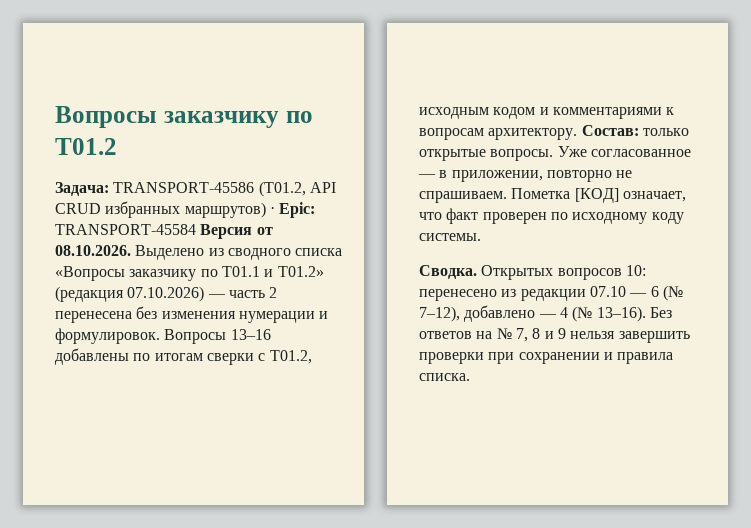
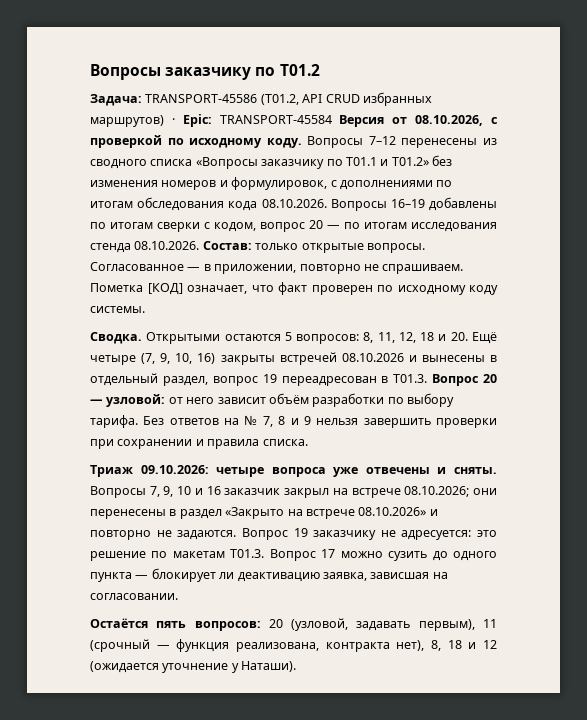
- Задача: TRANSPORT-45586 (T01.2, API CRUD избранных маршрутов) · Epic: TRANSPORT-45584 Версия от 08.10.2026. Выделено из сводного списка «Вопросы заказчику по T01.1 и T01.2» (редакция 07.10.2026) — часть 2 перенесена без изменения нумерации и формулировок. Вопросы 13–16 добавлены по итогам сверки с T01.2, исходным кодом и комментариями к вопросам архитектору. Состав: только открытые вопросы.
+ Задача: TRANSPORT-45586 (T01.2, API CRUD избранных маршрутов) · Epic: TRANSPORT-45584 Версия от 08.10.2026, с проверкой по исходному коду. Вопросы 7–12 перенесены из сводного списка «Вопросы заказчику по T01.1 и T01.2» без изменения номеров и формулировок, с дополнениями по итогам обследования кода 08.10.2026. Вопросы 16–19 добавлены по итогам сверки с кодом, вопрос 20 — по итогам исследования стенда 08.10.2026. Состав: только открытые вопросы.
- Уже согласованное — в приложении, повторно не спрашиваем.
+ Согласованное — в приложении, повторно не спрашиваем.
- Открытых вопросов 10: перенесено из редакции 07.10 — 6 (№ 7–12), добавлено — 4 (№ 13–16).
+ Открытыми остаются 5 вопросов: 8, 11, 12, 18 и 20. Ещё четыре (7, 9, 10, 16) закрыты встречей 08.10.2026 и вынесены в отдельный раздел, вопрос 19 переадресован в T01.3. Вопрос 20 — узловой: от него зависит объём разработки по выбору тарифа.
+ Триаж 09.10.2026: четыре вопроса уже отвечены и сняты. Вопросы 7, 9, 10 и 16 заказчик закрыл на встрече 08.10.2026; они перенесены в раздел «Закрыто на встрече 08.10.2026» и повторно не задаются. Вопрос 19 заказчику не адресуется: это решение по макетам T01.3. Вопрос 17 можно сузить до одного пункта — блокирует ли деактивацию заявка, зависшая на согласовании.
+ Остаётся пять вопросов: 20 (узловой, задавать первым), 11 (срочный — функция реализована, контракта нет), 8, 18 и 12 (ожидается уточнение у Наташи).

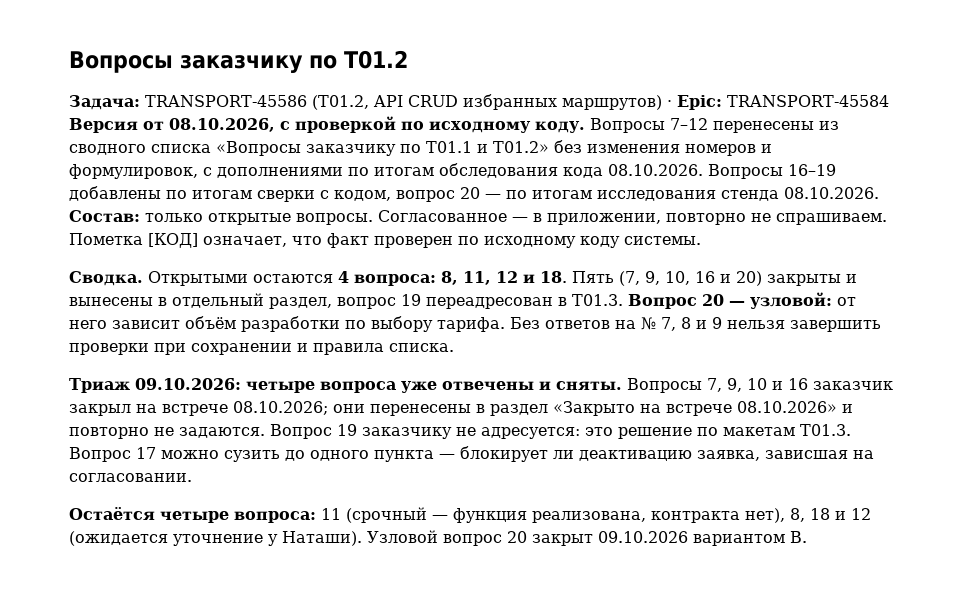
- Открытыми остаются 5 вопросов: 8, 11, 12, 18 и 20. Ещё четыре (7, 9, 10, 16) закрыты встречей 08.10.2026 и вынесены в отдельный раздел, вопрос 19 переадресован в T01.3. Вопрос 20 — узловой: от него зависит объём разработки по выбору тарифа.
+ Открытыми остаются 4 вопроса: 8, 11, 12 и 18. Пять (7, 9, 10, 16 и 20) закрыты и вынесены в отдельный раздел, вопрос 19 переадресован в T01.3. Вопрос 20 — узловой: от него зависит объём разработки по выбору тарифа.
- Остаётся пять вопросов: 20 (узловой, задавать первым), 11 (срочный — функция реализована, контракта нет), 8, 18 и 12 (ожидается уточнение у Наташи).
+ Остаётся четыре вопроса: 11 (срочный — функция реализована, контракта нет), 8, 18 и 12 (ожидается уточнение у Наташи).
+ Узловой вопрос 20 закрыт 09.10.2026 вариантом B.

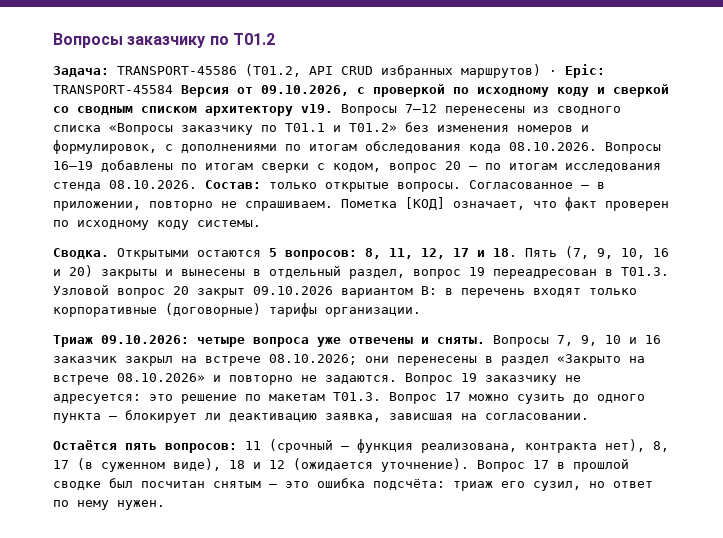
- Задача: TRANSPORT-45586 (T01.2, API CRUD избранных маршрутов) · Epic: TRANSPORT-45584 Версия от 08.10.2026, с проверкой по исходному коду.
+ Задача: TRANSPORT-45586 (T01.2, API CRUD избранных маршрутов) · Epic: TRANSPORT-45584 Версия от 09.10.2026, с проверкой по исходному коду и сверкой со сводным списком архитектору v19.
- Открытыми остаются 4 вопроса: 8, 11, 12 и 18. Пять (7, 9, 10, 16 и 20) закрыты и вынесены в отдельный раздел, вопрос 19 переадресован в T01.3. Вопрос 20 — узловой: от него зависит объём разработки по выбору тарифа. Без ответов на № 7, 8 и 9 нельзя завершить проверки при сохранении и правила списка.
+ Открытыми остаются 5 вопросов: 8, 11, 12, 17 и 18. Пять (7, 9, 10, 16 и 20) закрыты и вынесены в отдельный раздел, вопрос 19 переадресован в T01.3. Узловой вопрос 20 закрыт 09.10.2026 вариантом B: в перечень входят только корпоративные (договорные) тарифы организации.
- Остаётся четыре вопроса: 11 (срочный — функция реализована, контракта нет), 8, 18 и 12 (ожидается уточнение у Наташи). Узловой вопрос 20 закрыт 09.10.2026 вариантом B.
+ Остаётся пять вопросов: 11 (срочный — функция реализована, контракта нет), 8, 17 (в суженном виде), 18 и 12 (ожидается уточнение). Вопрос 17 в прошлой сводке был посчитан снятым — это ошибка подсчёта: триаж его сузил, но ответ по нему нужен.

